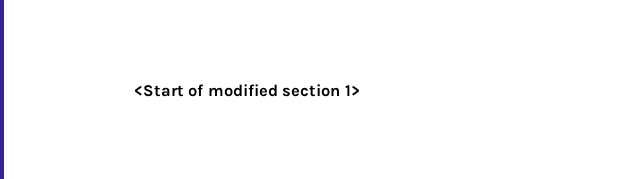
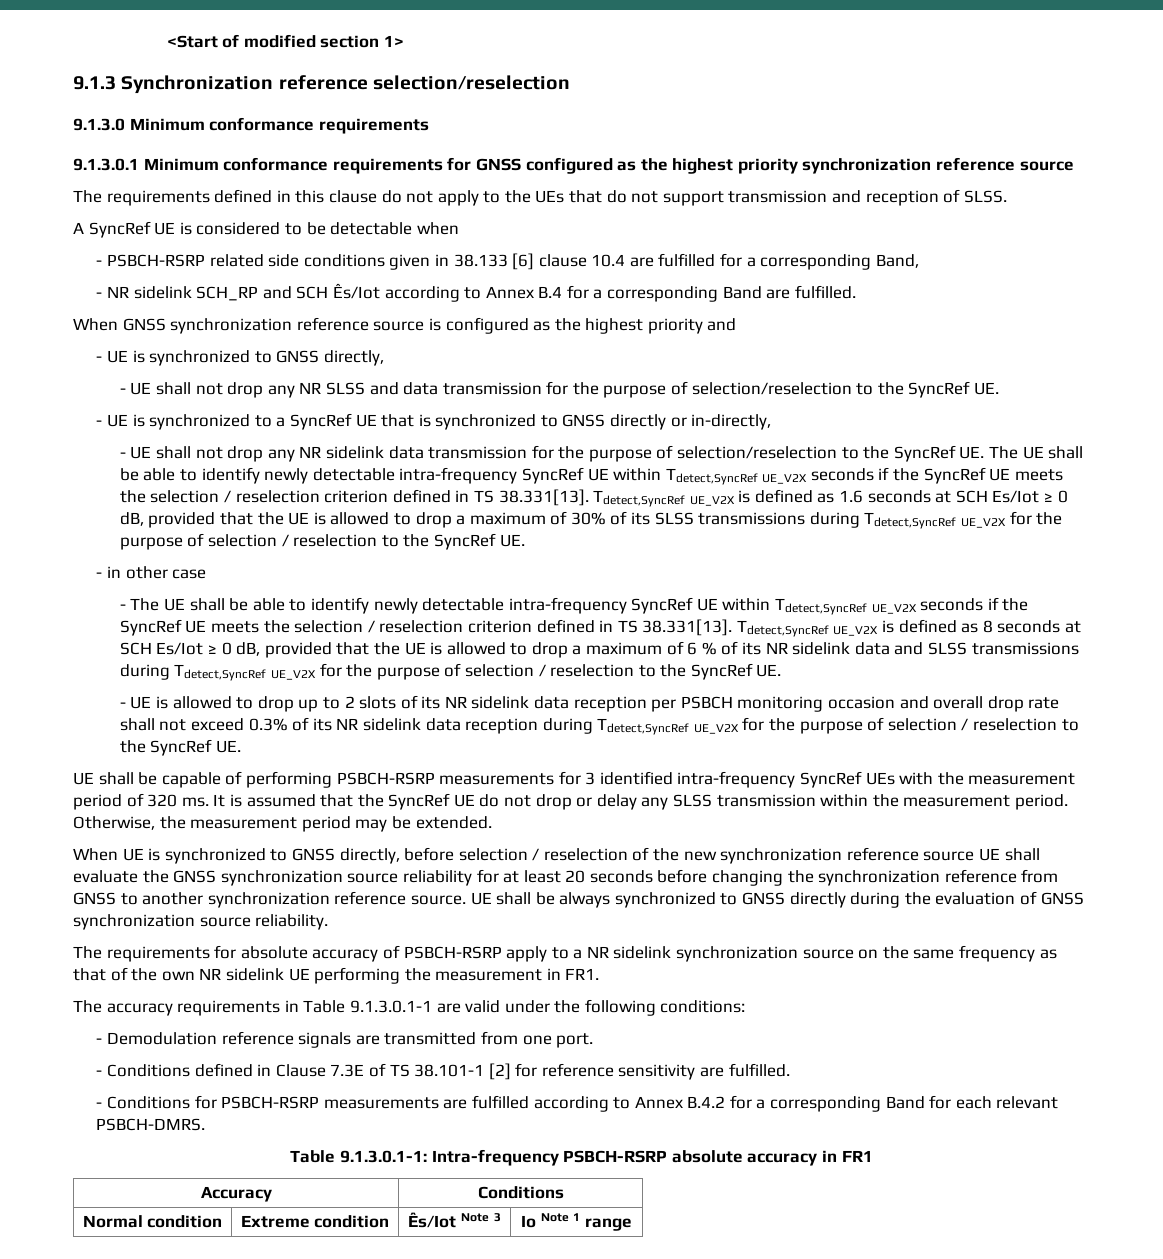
+ 9.1.3 Synchronization reference selection/reselection
+ 9.1.3.0 Minimum conformance requirements
+ 9.1.3.0.1 Minimum conformance requirements for GNSS configured as the highest priority synchronization reference source
+ The requirements defined in this clause do not apply to the UEs that do not support transmission and reception of SLSS.
+ A SyncRef UE is considered to be detectable when
+ - PSBCH-RSRP related side conditions given in 38.133 [6] clause 10.4 are fulfilled for a corresponding Band,
+ - NR sidelink SCH_RP and SCH Ês/Iot according to Annex B.4 for a corresponding Band are fulfilled.
+ When GNSS synchronization reference source is configured as the highest priority and
+ - UE is synchronized to GNSS directly,
+ - UE shall not drop any NR SLSS and data transmission for the purpose of selection/reselection to the SyncRef UE.
+ - UE is synchronized to a SyncRef UE that is synchronized to GNSS directly or in-directly,
+ - UE shall not drop any NR sidelink data transmission for the purpose of selection/reselection to the SyncRef UE. The UE shall be able to identify newly detectable intra-frequency SyncRef UE within Tdetect,SyncRef UE_V2X seconds if the SyncRef UE meets the selection / reselection criterion defined in TS 38.331[13]. Tdetect,SyncRef UE_V2X is defined as 1.6 seconds at SCH Es/Iot ≥ 0 dB, provided that the UE is allowed to drop a maximum of 30% of its SLSS transmissions during Tdetect,SyncRef UE_V2X for the purpose of selection / reselection to the SyncRef UE.
+ - in other case
+ - The UE shall be able to identify newly detectable intra-frequency SyncRef UE within Tdetect,SyncRef UE_V2X seconds if the SyncRef UE meets the selection / reselection criterion defined in TS 38.331[13]. Tdetect,SyncRef UE_V2X is defined as 8 seconds at SCH Es/Iot ≥ 0 dB, provided that the UE is allowed to drop a maximum of 6 % of its NR sidelink data and SLSS transmissions during Tdetect,SyncRef UE_V2X for the purpose of selection / reselection to the SyncRef UE.
+ - UE is allowed to drop up to 2 slots of its NR sidelink data reception per PSBCH monitoring occasion and overall drop rate shall not exceed 0.3% of its NR sidelink data reception during Tdetect,SyncRef UE_V2X for the purpose of selection / reselection to the SyncRef UE.
+ UE shall be capable of performing PSBCH-RSRP measurements for 3 identified intra-frequency SyncRef UEs with the measurement period of 320 ms. It is assumed that the SyncRef UE do not drop or delay any SLSS transmission within the measurement period. Otherwise, the measurement period may be extended.
+ When UE is synchronized to GNSS directly, before selection / reselection of the new synchronization reference source UE shall evaluate the GNSS synchronization source reliability for at least 20 seconds before changing the synchronization reference from GNSS to another synchronization reference source. UE shall be always synchronized to GNSS directly during the evaluation of GNSS synchronization source reliability.
+ The requirements for absolute accuracy of PSBCH-RSRP apply to a NR sidelink synchronization source on the same frequency as that of the own NR sidelink UE performing the measurement in FR1.
+ The accuracy requirements in Table 9.1.3.0.1-1 are valid under the following conditions:
+ - Demodulation reference signals are transmitted from one port.
+ - Conditions defined in Clause 7.3E of TS 38.101-1 [2] for reference sensitivity are fulfilled.
+ - Conditions for PSBCH-RSRP measurements are fulfilled according to Annex B.4.2 for a corresponding Band for each relevant PSBCH-DMRS.
+ Table 9.1.3.0.1-1: Intra-frequency PSBCH-RSRP absolute accuracy in FR1
+ Accuracy | Conditions
+ Normal condition | Extreme condition | Ês/Iot Note 3 | Io Note 1 range

